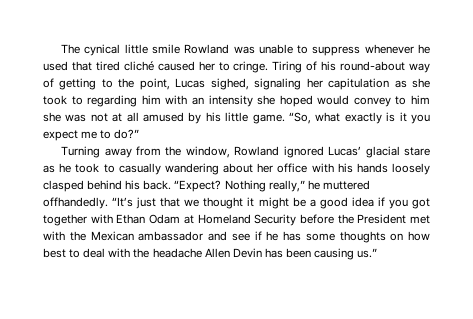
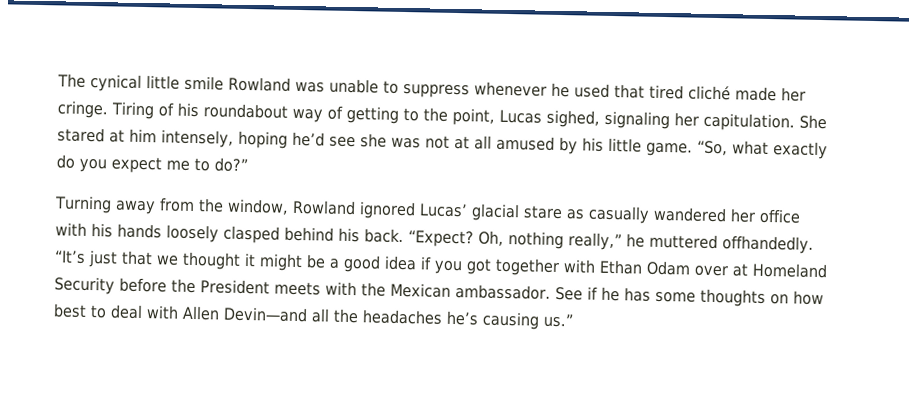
- The cynical little smile Rowland was unable to suppress whenever he used that tired cliché caused her to cringe.
+ The cynical little smile Rowland was unable to suppress whenever he used that tired cliché made her cringe.
- Tiring of his round-about way of getting to the point, Lucas sighed, signaling her capitulation as she took to regarding him with an intensity she hoped would convey to him she was not at all amused by his little game.
+ Tiring of his roundabout way of getting to the point, Lucas sighed, signaling her capitulation. She stared at him intensely, hoping he’d see she was not at all amused by his little game.
- “So, what exactly is it you expect me to do?”
+ “So, what exactly do you expect me to do?”
- Turning away from the window, Rowland ignored Lucas’ glacial stare as he took to casually wandering about her office with his hands loosely clasped behind his back.
+ Turning away from the window, Rowland ignored Lucas’ glacial stare as casually wandered her office with his hands loosely clasped behind his back.
- Nothing really,” he muttered offhandedly.
+ Oh, nothing really,” he muttered offhandedly.
- “It’s just that we thought it might be a good idea if you got together with Ethan Odam at Homeland Security before the President met with the Mexican ambassador and see if he has some thoughts on how best to deal with the headache Allen Devin has been causing us.”
+ “It’s just that we thought it might be a good idea if you got together with Ethan Odam over at Homeland Security before the President meets with the Mexican ambassador. See if he has some thoughts on how best to deal with Allen Devin—and all the headaches he’s causing us.”

